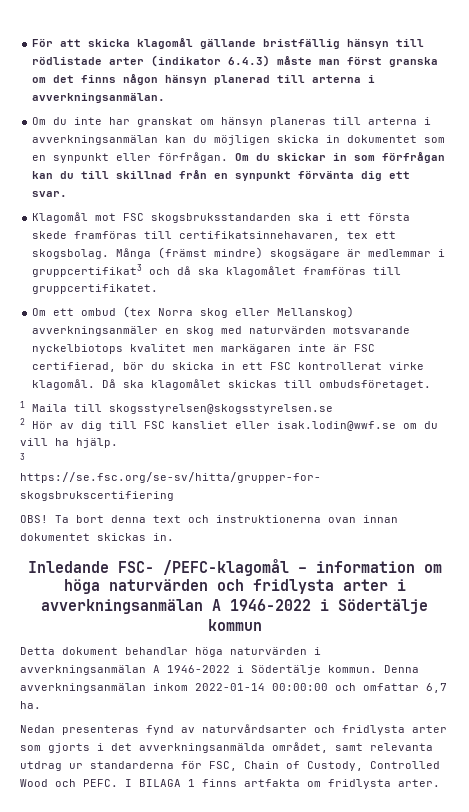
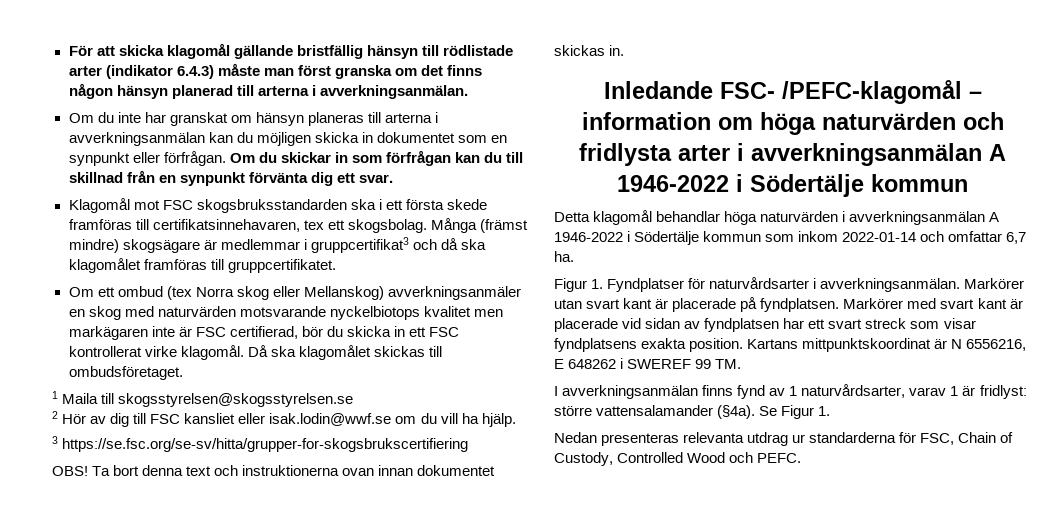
- Detta dokument behandlar höga naturvärden i avverkningsanmälan A 1946-2022 i Södertälje kommun. Denna avverkningsanmälan inkom 2022-01-14 00:00:00 och omfattar 6,7 ha.
+ Detta klagomål behandlar höga naturvärden i avverkningsanmälan A 1946-2022 i Södertälje kommun som inkom 2022-01-14 och omfattar 6,7 ha.
- Nedan presenteras fynd av naturvårdsarter och fridlysta arter som gjorts i det avverkningsanmälda området, samt relevanta utdrag ur standarderna för FSC, Chain of Custody, Controlled Wood och PEFC. I BILAGA 1 finns artfakta om fridlysta arter.
+ Figur 1. Fyndplatser för naturvårdsarter i avverkningsanmälan. Markörer utan svart kant är placerade på fyndplatsen. Markörer med svart kant är placerade vid sidan av fyndplatsen har ett svart streck som visar fyndplatsens exakta position. Kartans mittpunktskoordinat är N 6556216, E 648262 i SWEREF 99 TM.
+ I avverkningsanmälan finns fynd av 1 naturvårdsarter, varav 1 är fridlyst: större vattensalamander (§4a). Se Figur 1.
+ Nedan presenteras relevanta utdrag ur standarderna för FSC, Chain of Custody, Controlled Wood och PEFC.

